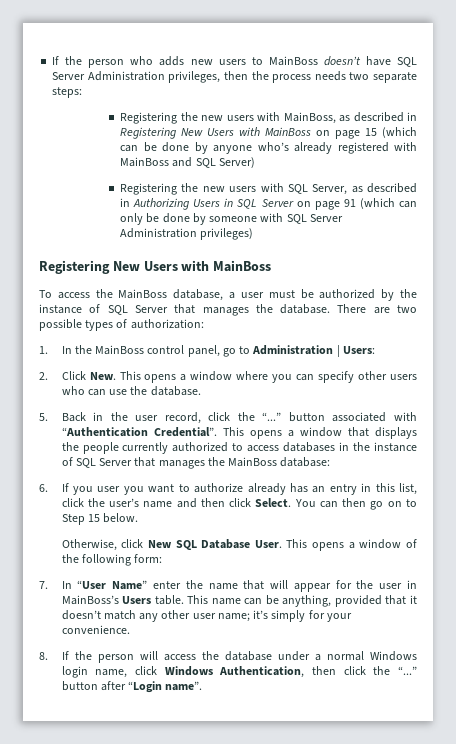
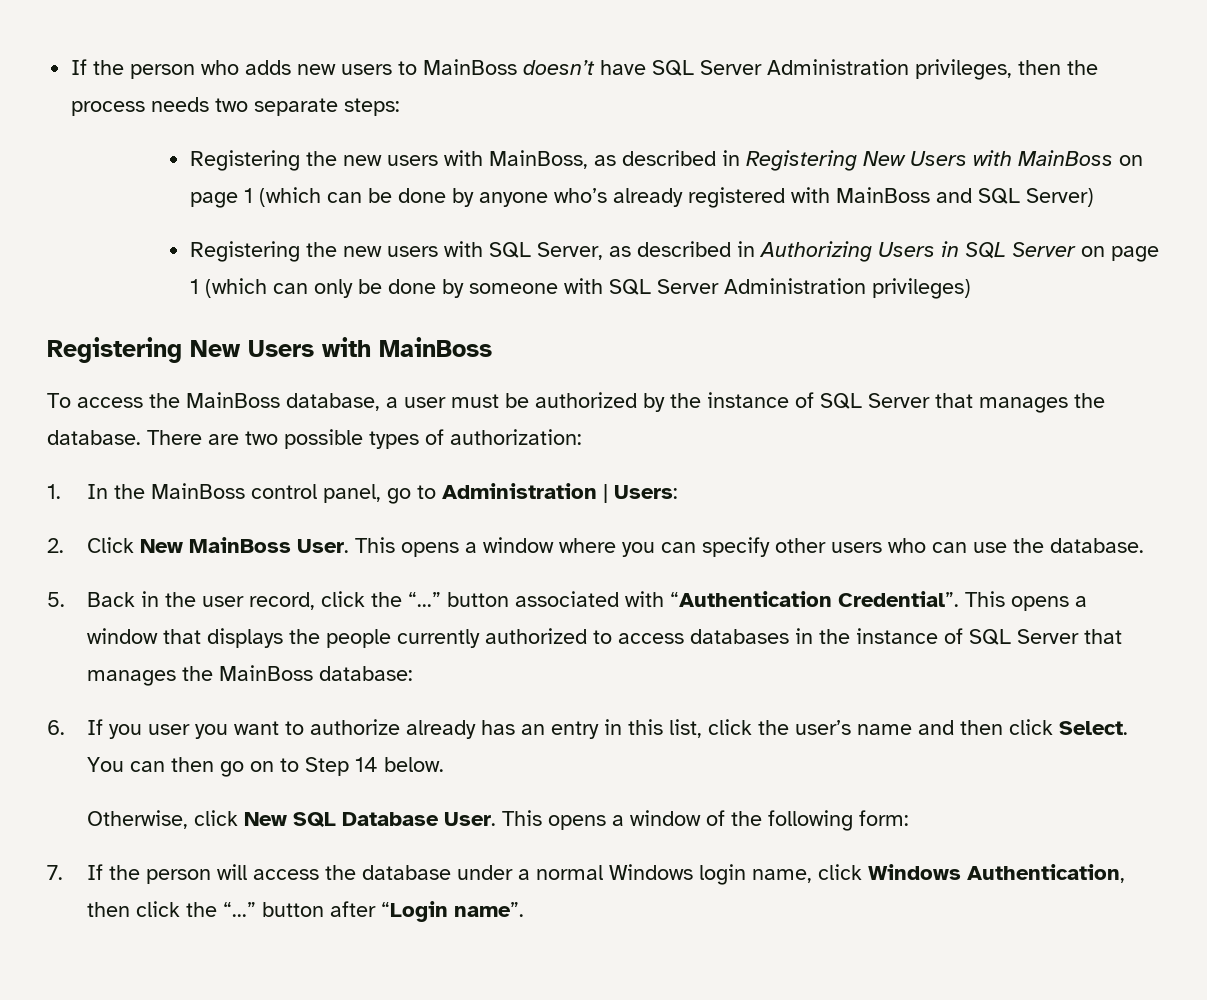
- Registering the new users with MainBoss, as described in Registering New Users with MainBoss on page 15 (which can be done by anyone who’s already registered with MainBoss and SQL Server)
+ Registering the new users with MainBoss, as described in Registering New Users with MainBoss on page 1 (which can be done by anyone who’s already registered with MainBoss and SQL Server)
- Registering the new users with SQL Server, as described in Authorizing Users in SQL Server on page 91 (which can only be done by someone with SQL Server Administration privileges)
+ Registering the new users with SQL Server, as described in Authorizing Users in SQL Server on page 1 (which can only be done by someone with SQL Server Administration privileges)
- 2. Click New. This opens a window where you can specify other users who can use the database.
+ 2. Click New MainBoss User. This opens a window where you can specify other users who can use the database.
- You can then go on to Step 15 below.
+ You can then go on to Step 14 below.
- 7. In “User Name” enter the name that will appear for the user in MainBoss’s Users table. This name can be anything, provided that it doesn’t match any other user name; it’s simply for your convenience.
- 8. If the person will access the database under a normal Windows login name, click Windows Authentication, then click the “...” button after “Login name”.
+ 7. If the person will access the database under a normal Windows login name, click Windows Authentication, then click the “...” button after “Login name”.

